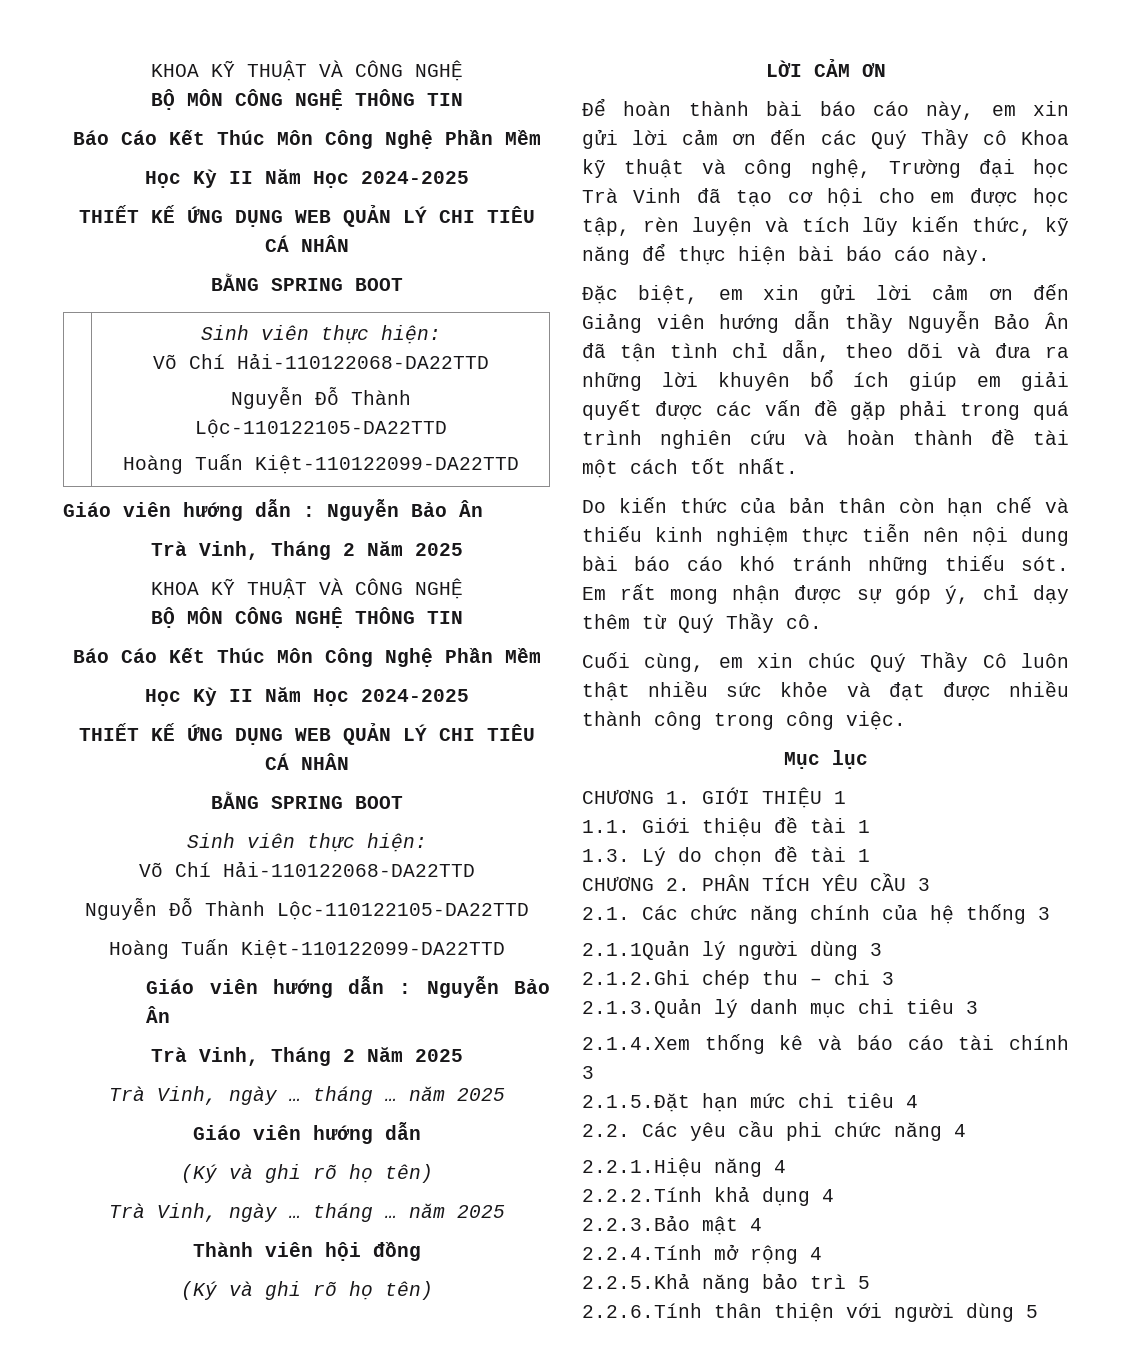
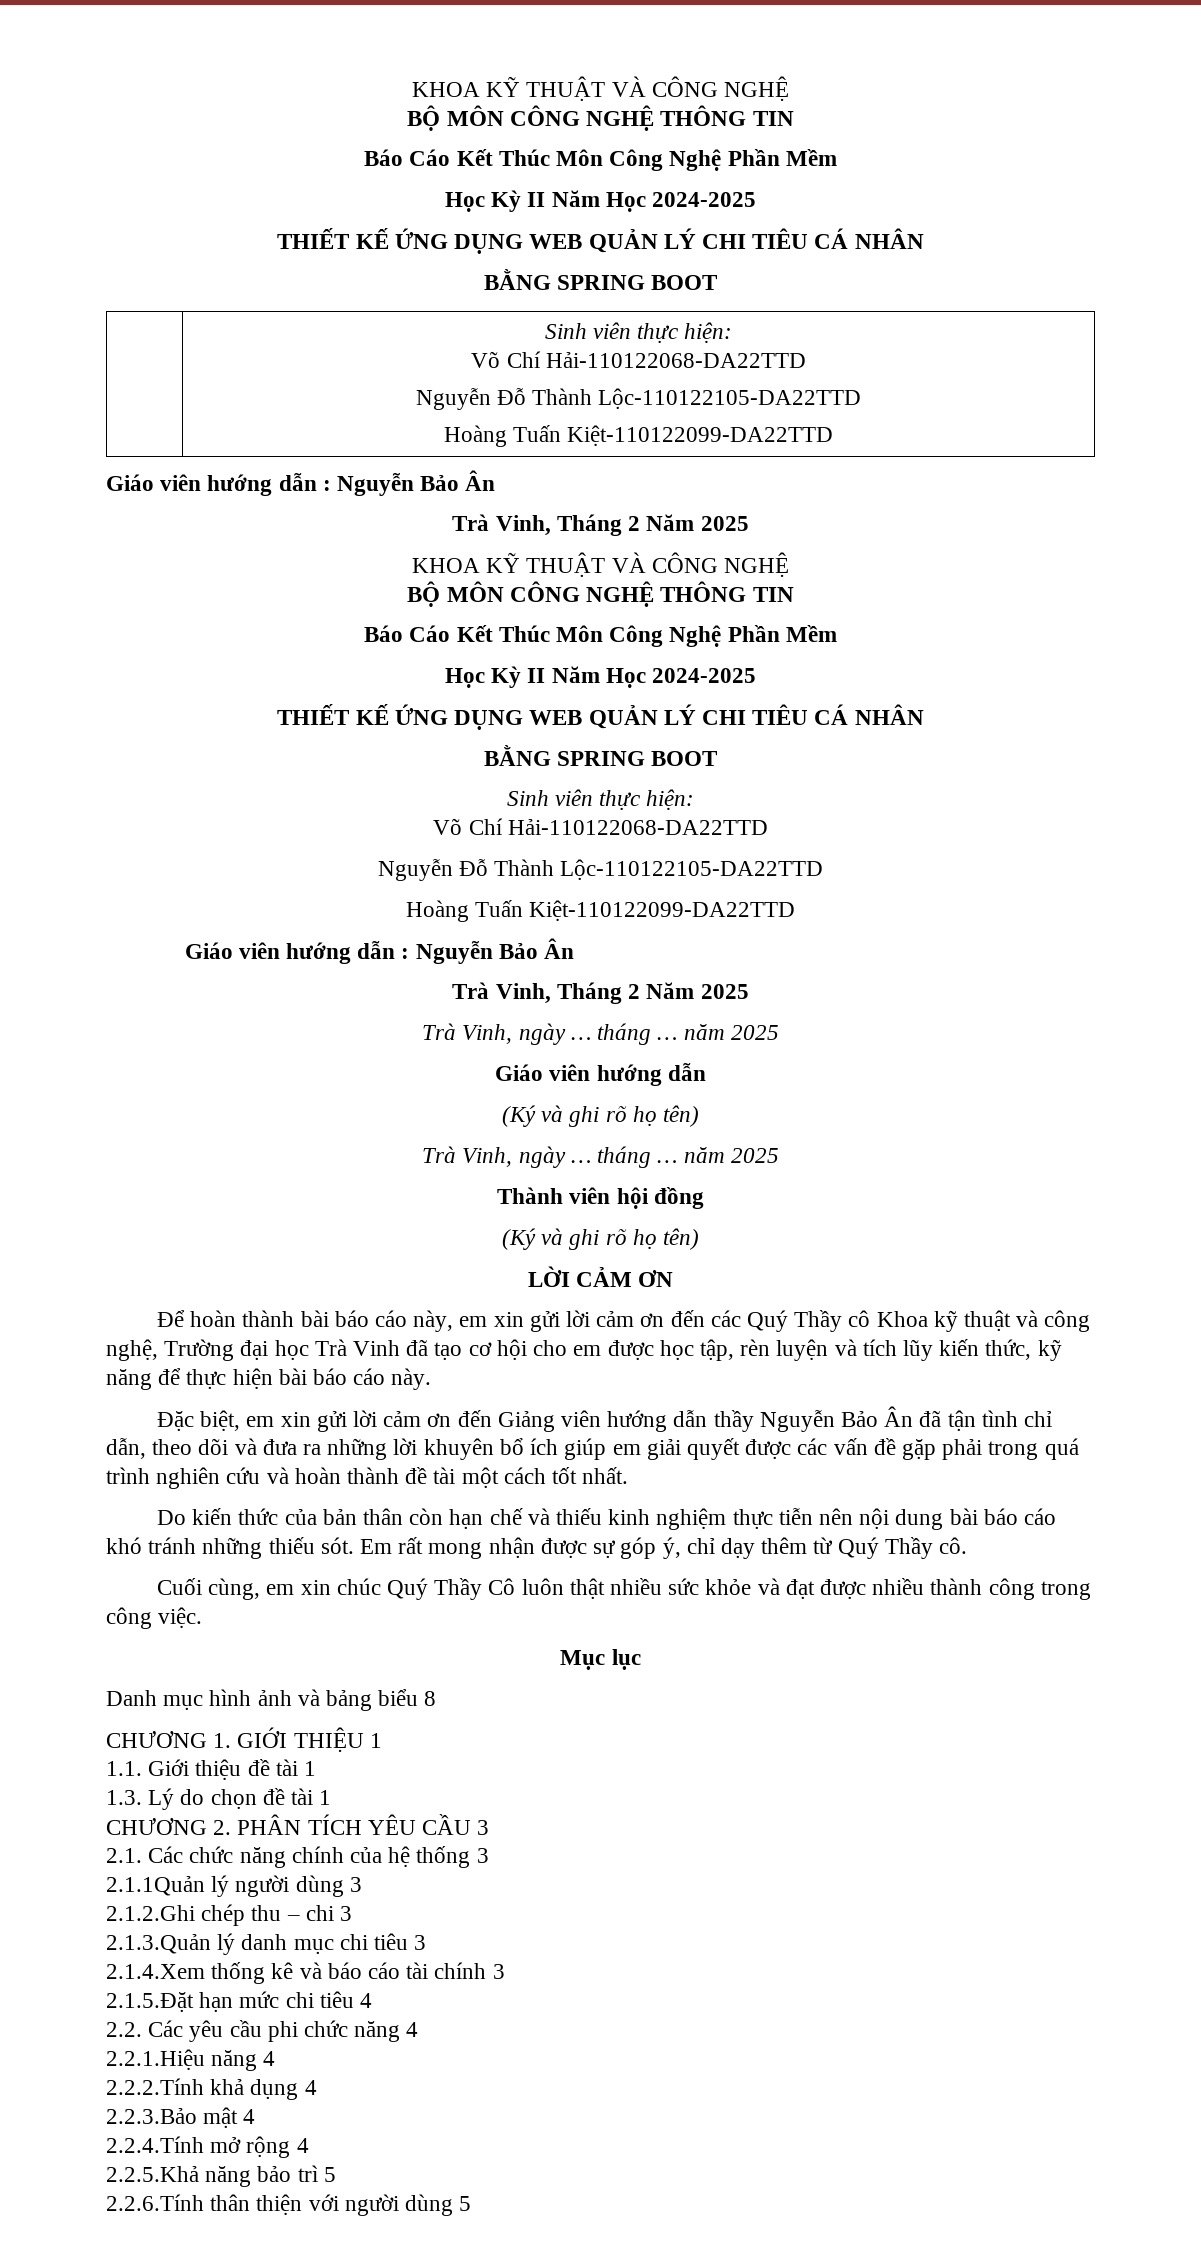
+ Danh mục hình ảnh và bảng biểu 8

